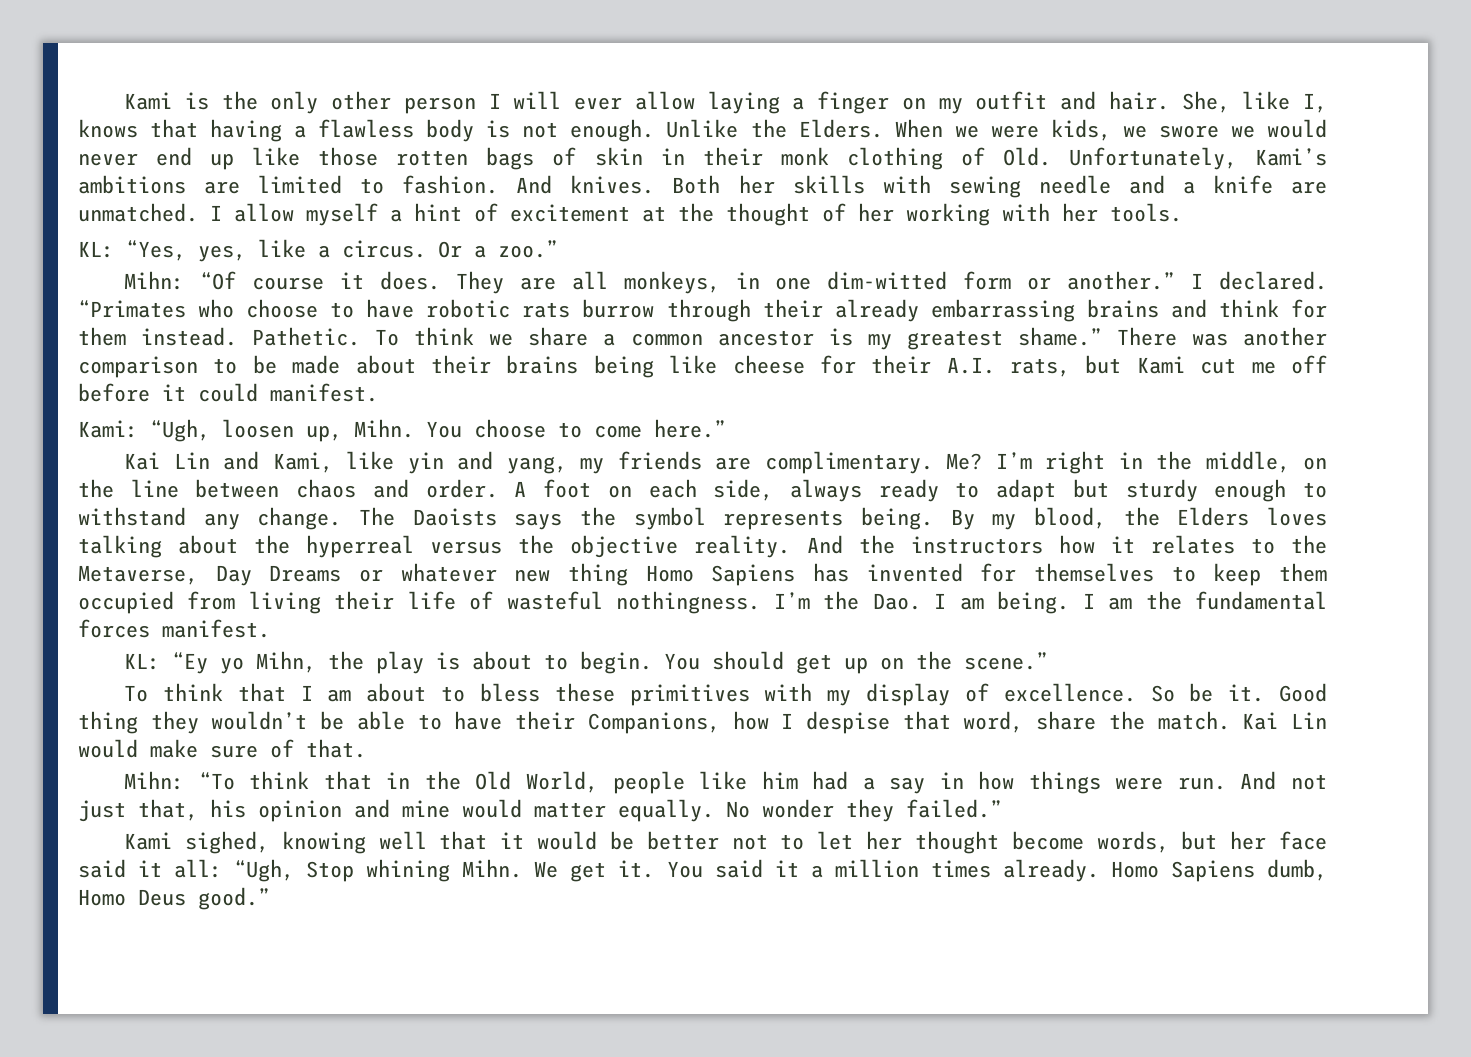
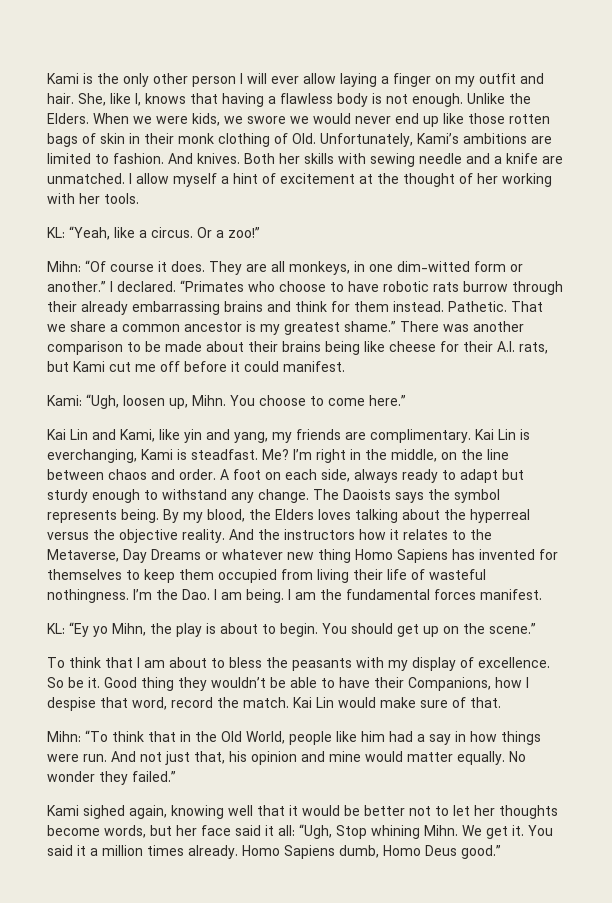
- KL: “Yes, yes, like a circus.
+ KL: “Yeah, like a circus.
- Or a zoo.”
+ Or a zoo!”
- To think we share a common ancestor is my greatest shame.”
+ That we share a common ancestor is my greatest shame.”
+ Kai Lin is everchanging, Kami is steadfast.
- To think that I am about to bless these primitives with my display of excellence.
+ To think that I am about to bless the peasants with my display of excellence.
- Good thing they wouldn’t be able to have their Companions, how I despise that word, share the match.
+ Good thing they wouldn’t be able to have their Companions, how I despise that word, record the match.
- Kami sighed, knowing well that it would be better not to let her thought become words, but her face said it all: “Ugh, Stop whining Mihn.
+ Kami sighed again, knowing well that it would be better not to let her thoughts become words, but her face said it all: “Ugh, Stop whining Mihn.

